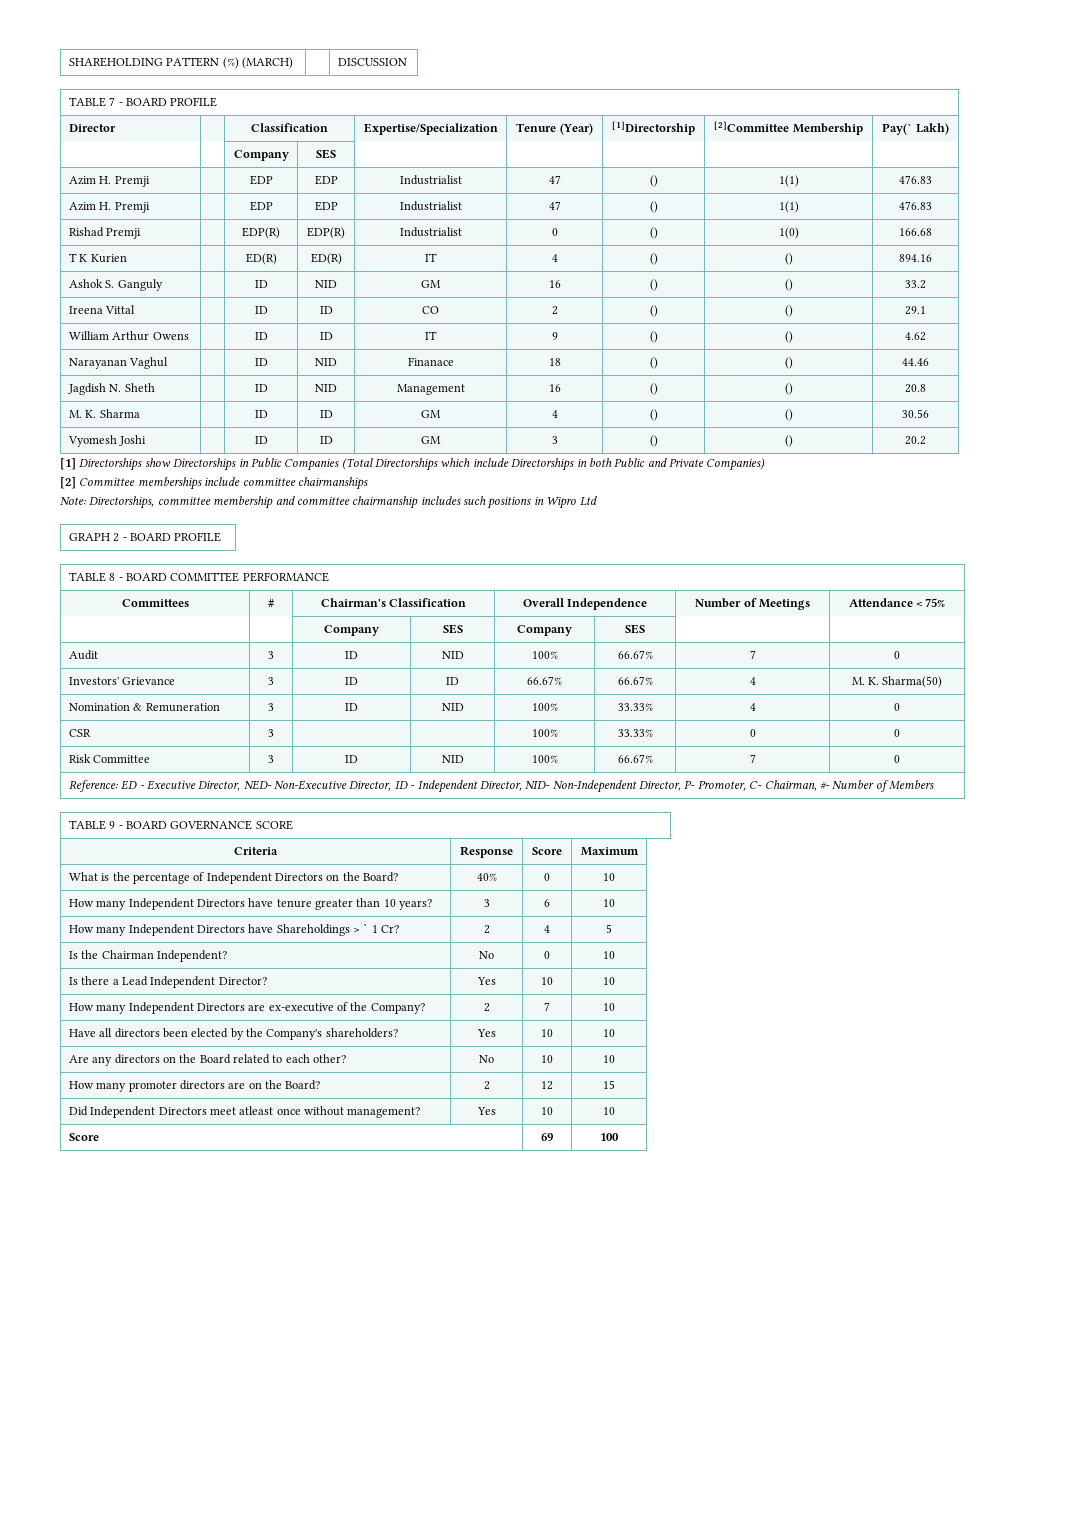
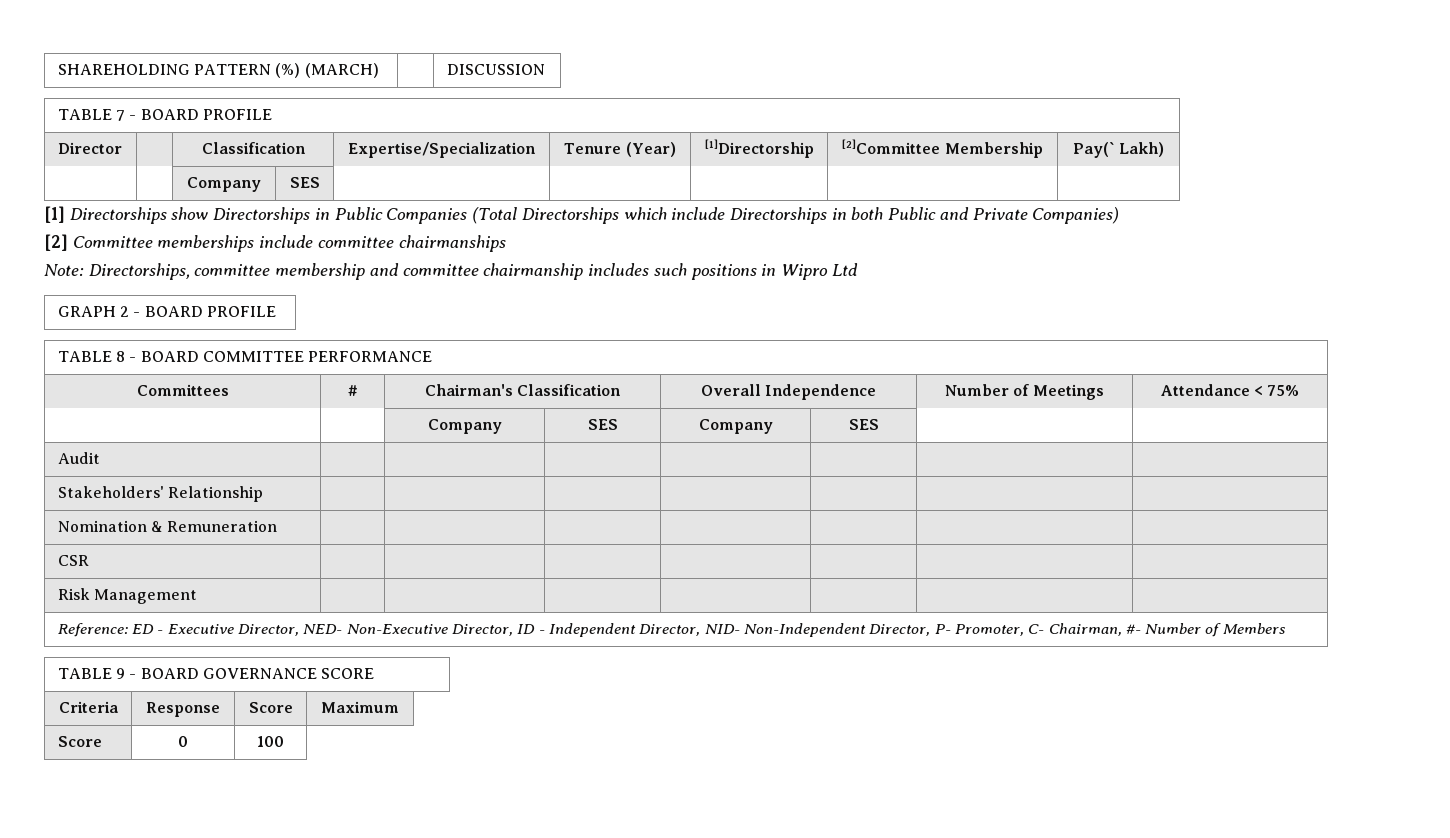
  | | Company | SES | | | | |
- Azim H. Premji | | EDP | EDP | Industrialist | 47 | () | 1(1) | 476.83
- Azim H. Premji | | EDP | EDP | Industrialist | 47 | () | 1(1) | 476.83
- Rishad Premji | | EDP(R) | EDP(R) | Industrialist | 0 | () | 1(0) | 166.68
- T K Kurien | | ED(R) | ED(R) | IT | 4 | () | () | 894.16
- Ashok S. Ganguly | | ID | NID | GM | 16 | () | () | 33.2
- Ireena Vittal | | ID | ID | CO | 2 | () | () | 29.1
- William Arthur Owens | | ID | ID | IT | 9 | () | () | 4.62
- Narayanan Vaghul | | ID | NID | Finanace | 18 | () | () | 44.46
- Jagdish N. Sheth | | ID | NID | Management | 16 | () | () | 20.8
- M. K. Sharma | | ID | ID | GM | 4 | () | () | 30.56
- Vyomesh Joshi | | ID | ID | GM | 3 | () | () | 20.2
- Audit | 3 | ID | NID | 100% | 66.67% | 7 | 0
- Investors' Grievance | 3 | ID | ID | 66.67% | 66.67% | 4 | M. K. Sharma(50)
- Nomination & Remuneration | 3 | ID | NID | 100% | 33.33% | 4 | 0
- CSR | 3 | | | 100% | 33.33% | 0 | 0
- Risk Committee | 3 | ID | NID | 100% | 66.67% | 7 | 0
+ Audit | | | | | | |
+ Stakeholders' Relationship | | | | | | |
+ Nomination & Remuneration | | | | | | |
+ CSR | | | | | | |
+ Risk Management | | | | | | |
- What is the percentage of Independent Directors on the Board? | 40% | 0 | 10
- How many Independent Directors have tenure greater than 10 years? | 3 | 6 | 10
- How many Independent Directors have Shareholdings > ` 1 Cr? | 2 | 4 | 5
- Is the Chairman Independent? | No | 0 | 10
- Is there a Lead Independent Director? | Yes | 10 | 10
- How many Independent Directors are ex-executive of the Company? | 2 | 7 | 10
- Have all directors been elected by the Company's shareholders? | Yes | 10 | 10
- Are any directors on the Board related to each other? | No | 10 | 10
- How many promoter directors are on the Board? | 2 | 12 | 15
- Did Independent Directors meet atleast once without management? | Yes | 10 | 10
- Score | 69 | 100
+ Score | 0 | 100

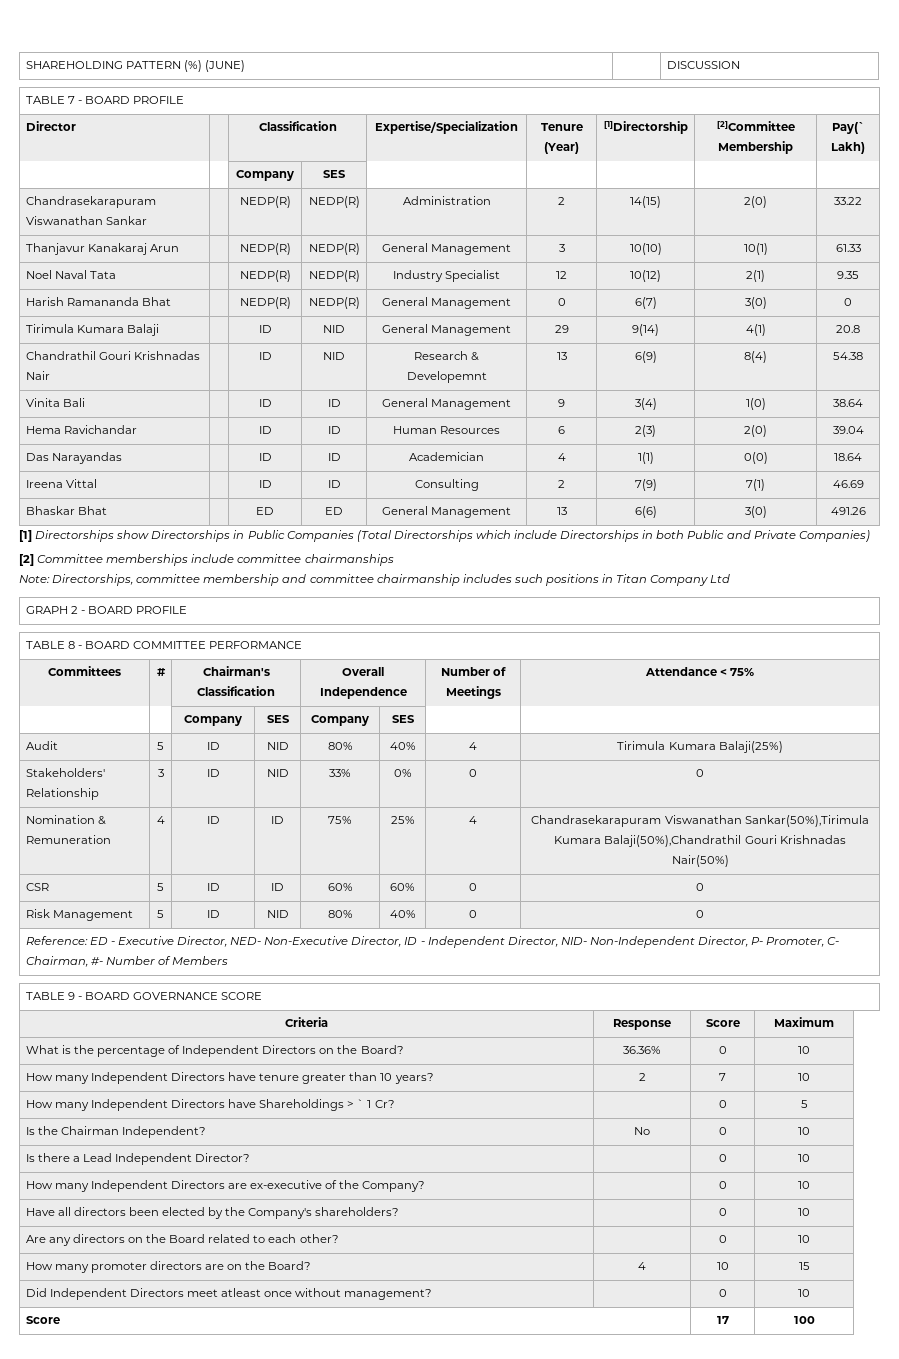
- SHAREHOLDING PATTERN (%) (MARCH) | | DISCUSSION
+ SHAREHOLDING PATTERN (%) (JUNE) | | DISCUSSION
+ Chandrasekarapuram Viswanathan Sankar | | NEDP(R) | NEDP(R) | Administration | 2 | 14(15) | 2(0) | 33.22
+ Thanjavur Kanakaraj Arun | | NEDP(R) | NEDP(R) | General Management | 3 | 10(10) | 10(1) | 61.33
+ Noel Naval Tata | | NEDP(R) | NEDP(R) | Industry Specialist | 12 | 10(12) | 2(1) | 9.35
+ Harish Ramananda Bhat | | NEDP(R) | NEDP(R) | General Management | 0 | 6(7) | 3(0) | 0
+ Tirimula Kumara Balaji | | ID | NID | General Management | 29 | 9(14) | 4(1) | 20.8
+ Chandrathil Gouri Krishnadas Nair | | ID | NID | Research & Developemnt | 13 | 6(9) | 8(4) | 54.38
+ Vinita Bali | | ID | ID | General Management | 9 | 3(4) | 1(0) | 38.64
+ Hema Ravichandar | | ID | ID | Human Resources | 6 | 2(3) | 2(0) | 39.04
+ Das Narayandas | | ID | ID | Academician | 4 | 1(1) | 0(0) | 18.64
+ Ireena Vittal | | ID | ID | Consulting | 2 | 7(9) | 7(1) | 46.69
+ Bhaskar Bhat | | ED | ED | General Management | 13 | 6(6) | 3(0) | 491.26
- Note: Directorships, committee membership and committee chairmanship includes such positions in Wipro Ltd
+ Note: Directorships, committee membership and committee chairmanship includes such positions in Titan Company Ltd
- Audit | | | | | | |
- Stakeholders' Relationship | | | | | | |
- Nomination & Remuneration | | | | | | |
- CSR | | | | | | |
- Risk Management | | | | | | |
+ Audit | 5 | ID | NID | 80% | 40% | 4 | Tirimula Kumara Balaji(25%)
+ Stakeholders' Relationship | 3 | ID | NID | 33% | 0% | 0 | 0
+ Nomination & Remuneration | 4 | ID | ID | 75% | 25% | 4 | Chandrasekarapuram Viswanathan Sankar(50%),Tirimula Kumara Balaji(50%),Chandrathil Gouri Krishnadas Nair(50%)
+ CSR | 5 | ID | ID | 60% | 60% | 0 | 0
+ Risk Management | 5 | ID | NID | 80% | 40% | 0 | 0
- Score | 0 | 100
+ What is the percentage of Independent Directors on the Board? | 36.36% | 0 | 10
+ How many Independent Directors have tenure greater than 10 years? | 2 | 7 | 10
+ How many Independent Directors have Shareholdings > ` 1 Cr? | | 0 | 5
+ Is the Chairman Independent? | No | 0 | 10
+ Is there a Lead Independent Director? | | 0 | 10
+ How many Independent Directors are ex-executive of the Company? | | 0 | 10
+ Have all directors been elected by the Company's shareholders? | | 0 | 10
+ Are any directors on the Board related to each other? | | 0 | 10
+ How many promoter directors are on the Board? | 4 | 10 | 15
+ Did Independent Directors meet atleast once without management? | | 0 | 10
+ Score | 17 | 100

